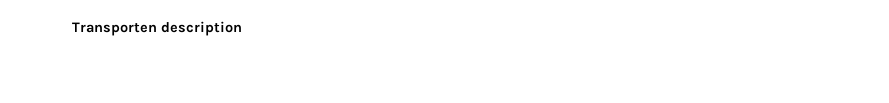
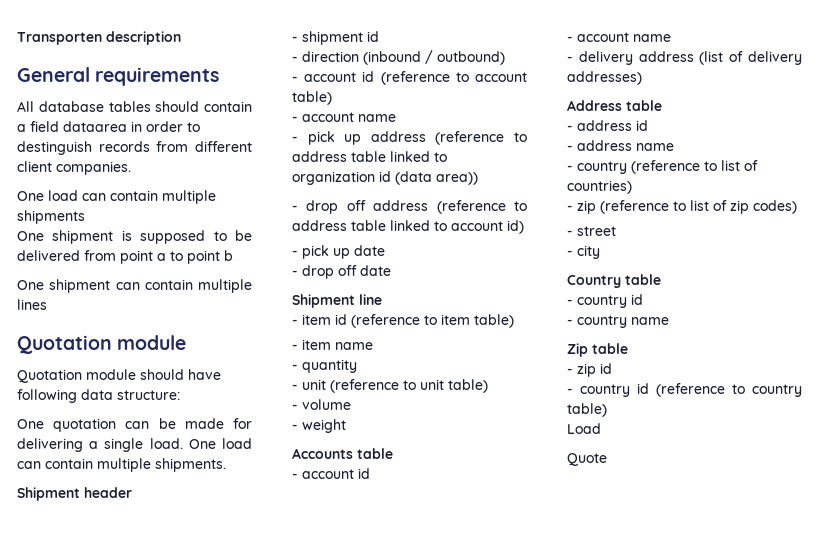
+ General requirements
+ All database tables should contain a field dataarea in order to destinguish records from different client companies.
+ One load can contain multiple shipments
+ One shipment is supposed to be delivered from point a to point b
+ One shipment can contain multiple lines
+ Quotation module
+ Quotation module should have following data structure:
+ One quotation can be made for delivering a single load. One load can contain multiple shipments.
+ Shipment header
+ - shipment id
+ - direction (inbound / outbound)
+ - account id (reference to account table)
+ - account name
+ - pick up address (reference to address table linked to organization id (data area))
+ - drop off address (reference to address table linked to account id)
+ - pick up date
+ - drop off date
+ Shipment line
+ - item id (reference to item table)
+ - item name
+ - quantity
+ - unit (reference to unit table)
+ - volume
+ - weight
+ Accounts table
+ - account id
+ - account name
+ - delivery address (list of delivery addresses)
+ Address table
+ - address id
+ - address name
+ - country (reference to list of countries)
+ - zip (reference to list of zip codes)
+ - street
+ - city
+ Country table
+ - country id
+ - country name
+ Zip table
+ - zip id
+ - country id (reference to country table)
+ Load
+ Quote

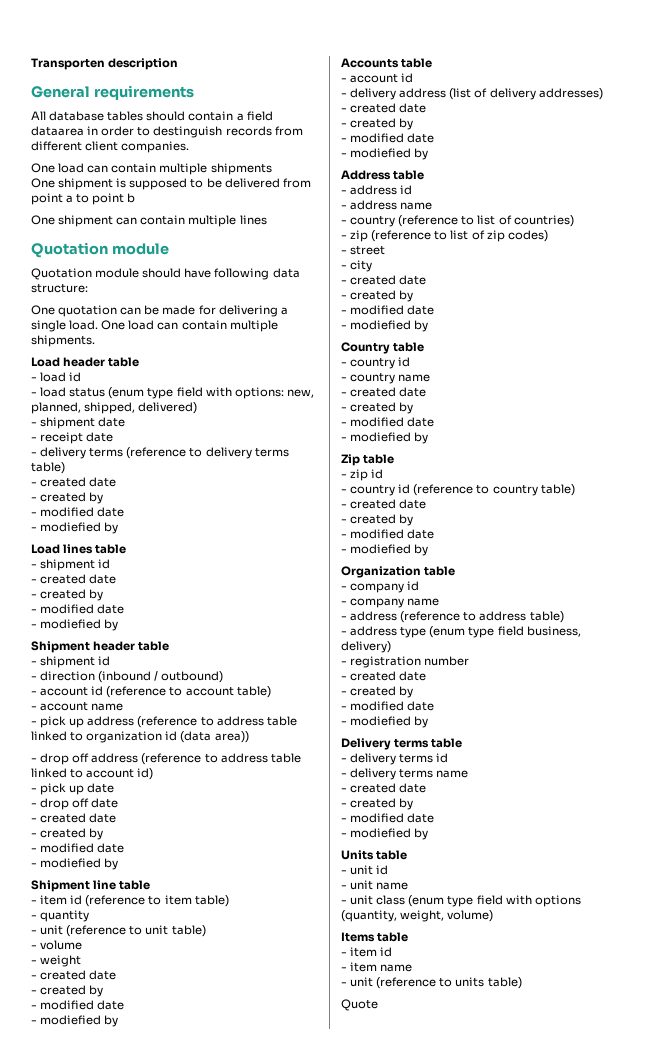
+ Load header table
+ - load id
+ - load status (enum type field with options: new, planned, shipped, delivered)
+ - shipment date
+ - receipt date
+ - delivery terms (reference to delivery terms table)
+ - created date
+ - created by
+ - modified date
+ - modiefied by
+ Load lines table
+ - shipment id
+ - created date
+ - created by
+ - modified date
+ - modiefied by
- Shipment header
+ Shipment header table
  - drop off date
+ - created date
+ - created by
+ - modified date
+ - modiefied by
- Shipment line
+ Shipment line table
- - item name
  - weight
+ - created date
+ - created by
+ - modified date
+ - modiefied by
  Accounts table
  - account id
- - account name
  - delivery address (list of delivery addresses)
+ - created date
+ - created by
+ - modified date
+ - modiefied by
  - city
+ - created date
+ - created by
+ - modified date
+ - modiefied by
  - country name
+ - created date
+ - created by
+ - modified date
+ - modiefied by
  - country id (reference to country table)
- Load
+ - created date
+ - created by
+ - modified date
+ - modiefied by
+ Organization table
+ - company id
+ - company name
+ - address (reference to address table)
+ - address type (enum type field business, delivery)
+ - registration number
+ - created date
+ - created by
+ - modified date
+ - modiefied by
+ Delivery terms table
+ - delivery terms id
+ - delivery terms name
+ - created date
+ - created by
+ - modified date
+ - modiefied by
+ Units table
+ - unit id
+ - unit name
+ - unit class (enum type field with options (quantity, weight, volume)
+ Items table
+ - item id
+ - item name
+ - unit (reference to units table)

